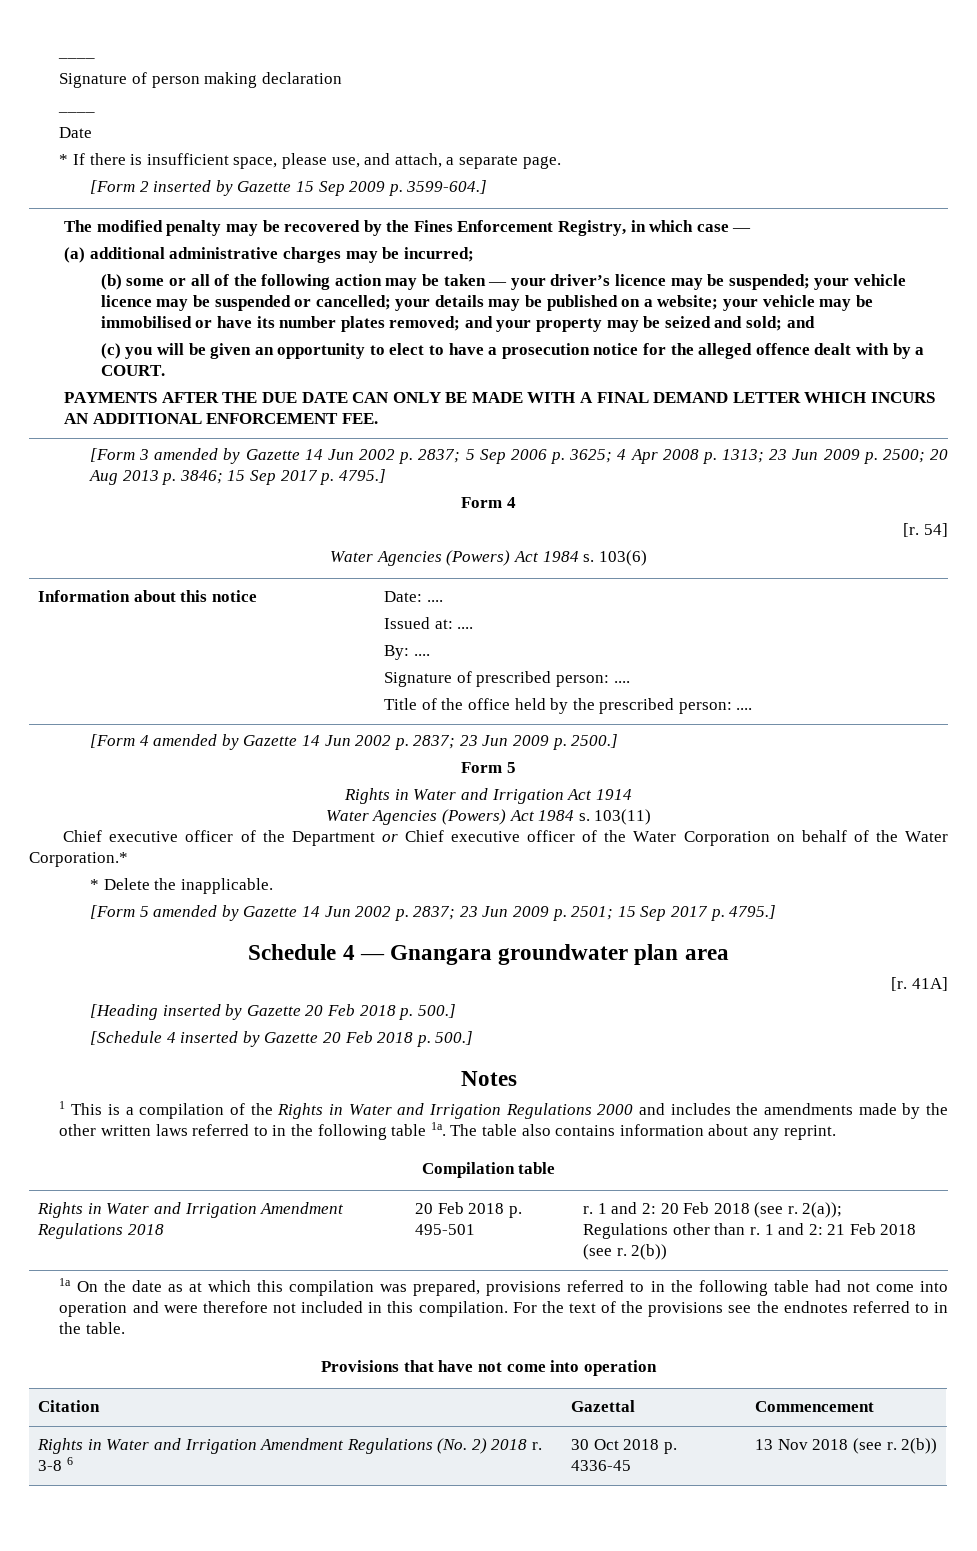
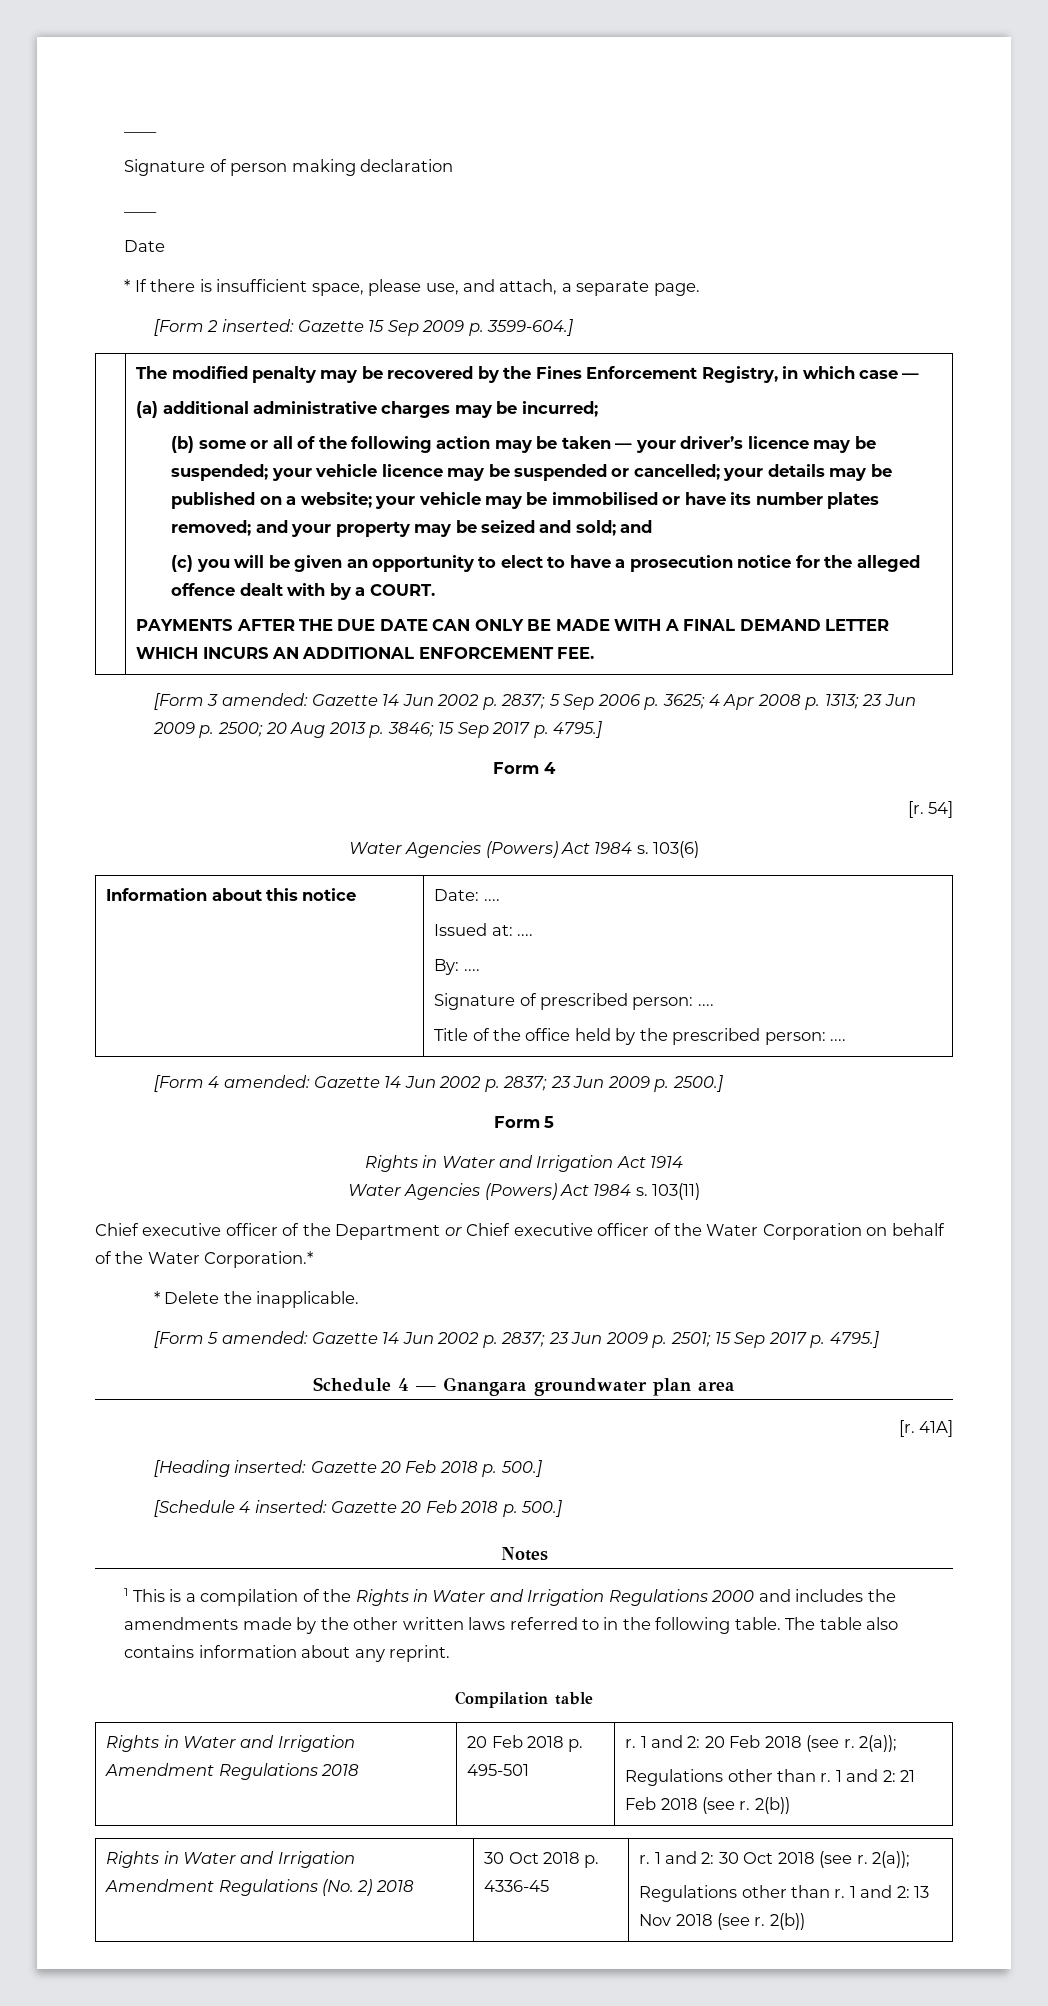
- [Form 2 inserted by Gazette 15 Sep 2009 p. 3599-604.]
+ [Form 2 inserted: Gazette 15 Sep 2009 p. 3599-604.]
- [Form 3 amended by Gazette 14 Jun 2002 p. 2837; 5 Sep 2006 p. 3625; 4 Apr 2008 p. 1313; 23 Jun 2009 p. 2500; 20 Aug 2013 p. 3846; 15 Sep 2017 p. 4795.]
+ [Form 3 amended: Gazette 14 Jun 2002 p. 2837; 5 Sep 2006 p. 3625; 4 Apr 2008 p. 1313; 23 Jun 2009 p. 2500; 20 Aug 2013 p. 3846; 15 Sep 2017 p. 4795.]
- [Form 4 amended by Gazette 14 Jun 2002 p. 2837; 23 Jun 2009 p. 2500.]
+ [Form 4 amended: Gazette 14 Jun 2002 p. 2837; 23 Jun 2009 p. 2500.]
- [Form 5 amended by Gazette 14 Jun 2002 p. 2837; 23 Jun 2009 p. 2501; 15 Sep 2017 p. 4795.]
+ [Form 5 amended: Gazette 14 Jun 2002 p. 2837; 23 Jun 2009 p. 2501; 15 Sep 2017 p. 4795.]
- [Heading inserted by Gazette 20 Feb 2018 p. 500.]
+ [Heading inserted: Gazette 20 Feb 2018 p. 500.]
- [Schedule 4 inserted by Gazette 20 Feb 2018 p. 500.]
+ [Schedule 4 inserted: Gazette 20 Feb 2018 p. 500.]
- 1 This is a compilation of the Rights in Water and Irrigation Regulations 2000 and includes the amendments made by the other written laws referred to in the following table 1a.
+ 1 This is a compilation of the Rights in Water and Irrigation Regulations 2000 and includes the amendments made by the other written laws referred to in the following table.
- 1a On the date as at which this compilation was prepared, provisions referred to in the following table had not come into operation and were therefore not included in this compilation. For the text of the provisions see the endnotes referred to in the table.
- Provisions that have not come into operation
- Citation | Gazettal | Commencement
- Rights in Water and Irrigation Amendment Regulations (No. 2) 2018 r. 3-8 6 | 30 Oct 2018 p. 4336-45 | 13 Nov 2018 (see r. 2(b))
+ Rights in Water and Irrigation Amendment Regulations (No. 2) 2018 | 30 Oct 2018 p. 4336-45 | r. 1 and 2: 30 Oct 2018 (see r. 2(a));
+ Regulations other than r. 1 and 2: 13 Nov 2018 (see r. 2(b))

